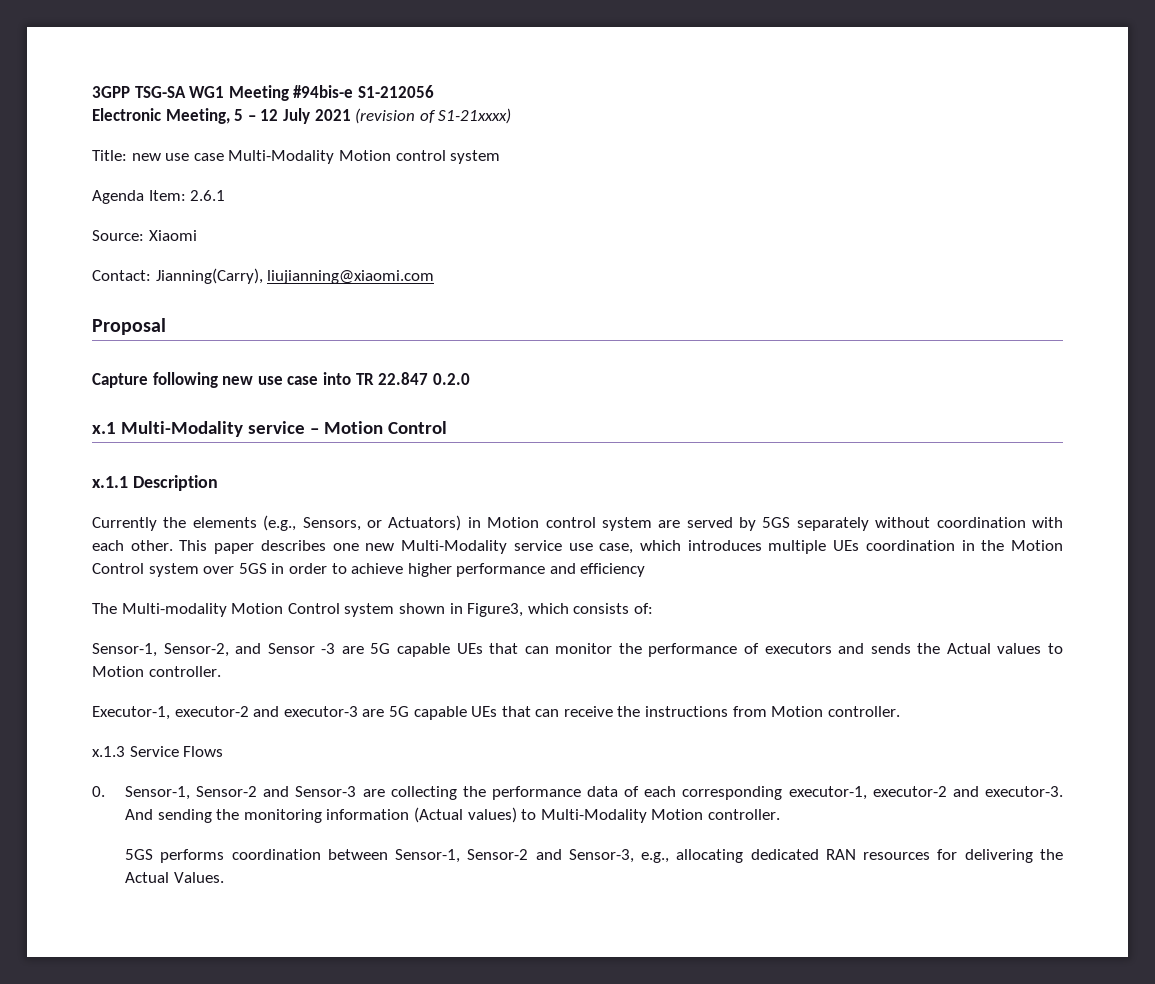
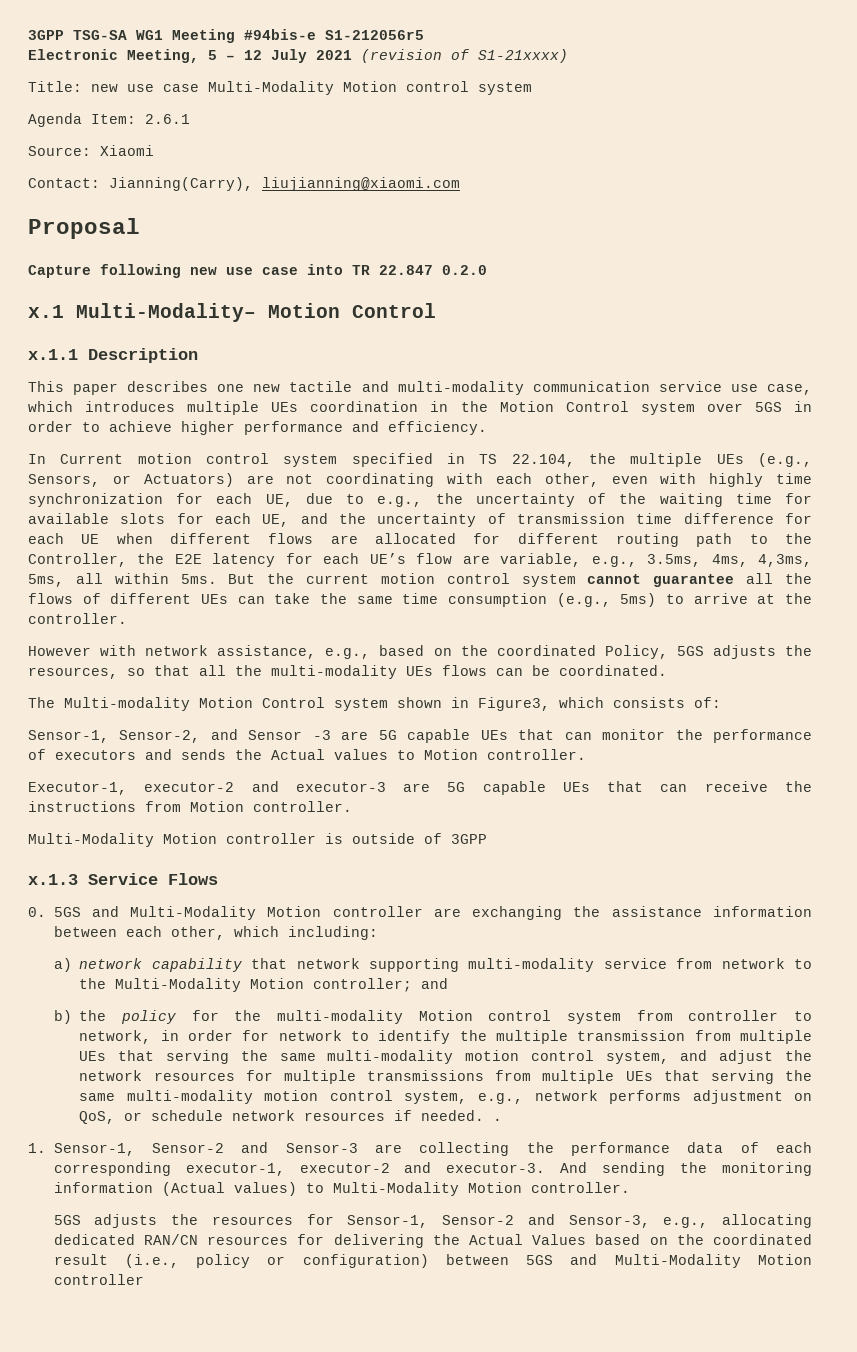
- 3GPP TSG-SA WG1 Meeting #94bis-e S1-212056
+ 3GPP TSG-SA WG1 Meeting #94bis-e S1-212056r5
- x.1 Multi-Modality service – Motion Control
+ x.1 Multi-Modality– Motion Control
- Currently the elements (e.g., Sensors, or Actuators) in Motion control system are served by 5GS separately without coordination with each other. This paper describes one new Multi-Modality service use case, which introduces multiple UEs coordination in the Motion Control system over 5GS in order to achieve higher performance and efficiency
+ This paper describes one new tactile and multi-modality communication service use case, which introduces multiple UEs coordination in the Motion Control system over 5GS in order to achieve higher performance and efficiency.
+ In Current motion control system specified in TS 22.104, the multiple UEs (e.g., Sensors, or Actuators) are not coordinating with each other, even with highly time synchronization for each UE, due to e.g., the uncertainty of the waiting time for available slots for each UE, and the uncertainty of transmission time difference for each UE when different flows are allocated for different routing path to the Controller, the E2E latency for each UE’s flow are variable, e.g., 3.5ms, 4ms, 4,3ms, 5ms, all within 5ms. But the current motion control system cannot guarantee all the flows of different UEs can take the same time consumption (e.g., 5ms) to arrive at the controller.
+ However with network assistance, e.g., based on the coordinated Policy, 5GS adjusts the resources, so that all the multi-modality UEs flows can be coordinated.
+ Multi-Modality Motion controller is outside of 3GPP
  x.1.3 Service Flows
- 0. Sensor-1, Sensor-2 and Sensor-3 are collecting the performance data of each corresponding executor-1, executor-2 and executor-3.
+ 0. 5GS and Multi-Modality Motion controller are exchanging the assistance information between each other, which including:
+ a) network capability that network supporting multi-modality service from network to the Multi-Modality Motion controller; and
+ b) the policy for the multi-modality Motion control system from controller to network, in order for network to identify the multiple transmission from multiple UEs that serving the same multi-modality motion control system, and adjust the network resources for multiple transmissions from multiple UEs that serving the same multi-modality motion control system, e.g., network performs adjustment on QoS, or schedule network resources if needed. .
+ 1. Sensor-1, Sensor-2 and Sensor-3 are collecting the performance data of each corresponding executor-1, executor-2 and executor-3.
- 5GS performs coordination between Sensor-1, Sensor-2 and Sensor-3, e.g., allocating dedicated RAN resources for delivering the Actual Values.
+ 5GS adjusts the resources for Sensor-1, Sensor-2 and Sensor-3, e.g., allocating dedicated RAN/CN resources for delivering the Actual Values based on the coordinated result (i.e., policy or configuration) between 5GS and Multi-Modality Motion controller

